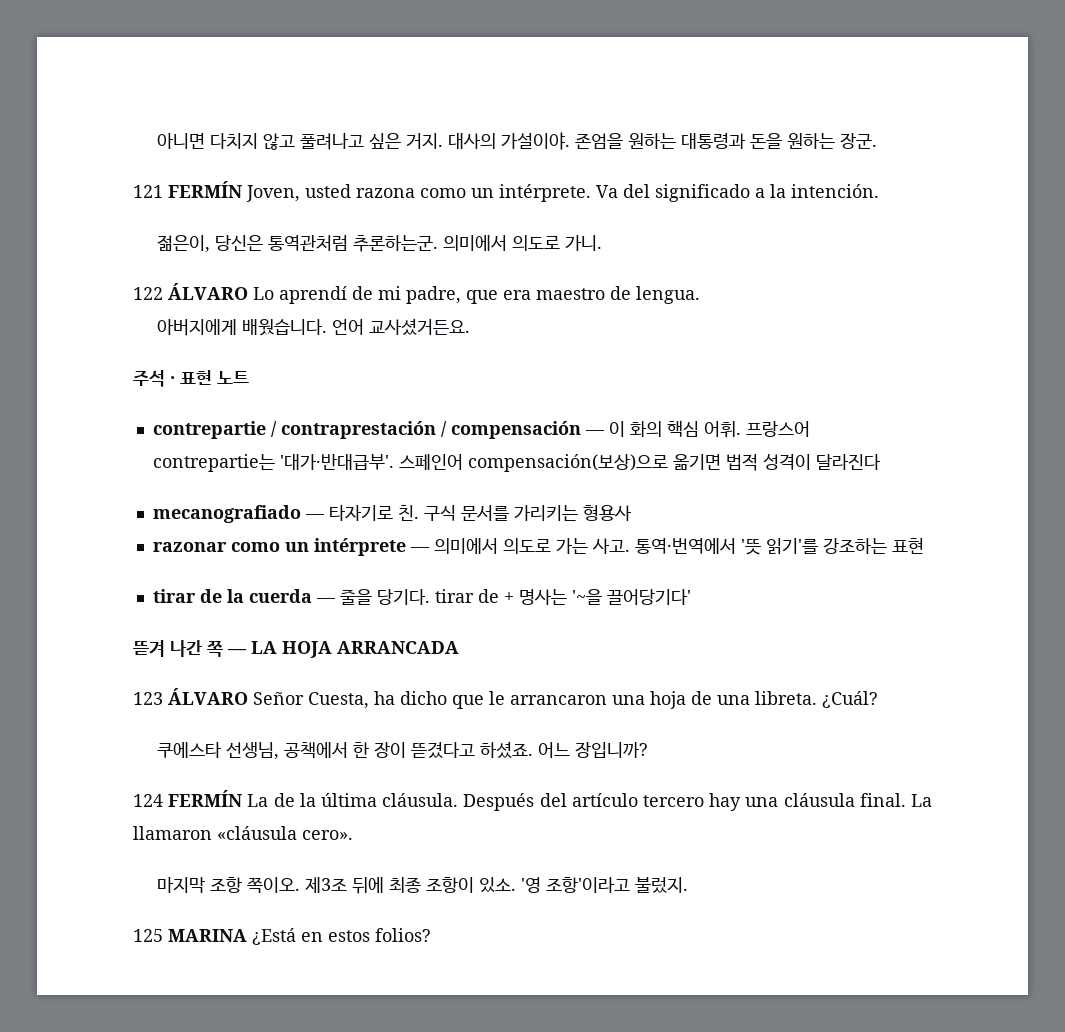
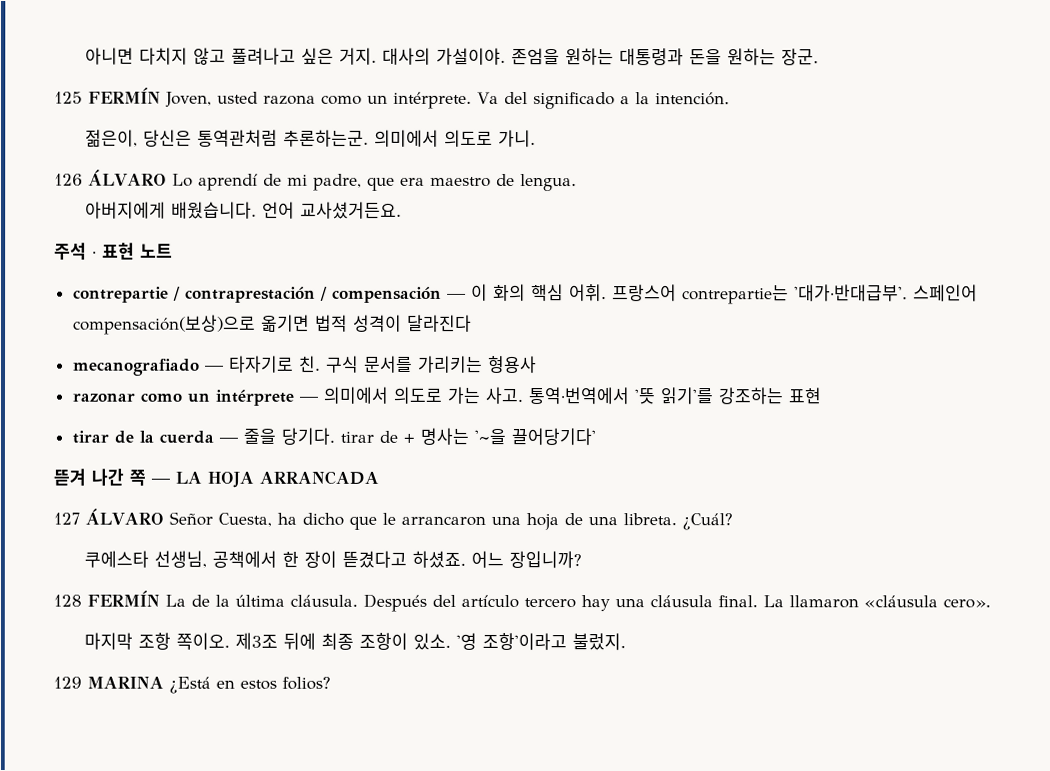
- 121 FERMÍN Joven, usted razona como un intérprete.
+ 125 FERMÍN Joven, usted razona como un intérprete.
- 122 ÁLVARO Lo aprendí de mi padre, que era maestro de lengua.
+ 126 ÁLVARO Lo aprendí de mi padre, que era maestro de lengua.
- 123 ÁLVARO Señor Cuesta, ha dicho que le arrancaron una hoja de una libreta.
+ 127 ÁLVARO Señor Cuesta, ha dicho que le arrancaron una hoja de una libreta.
- 124 FERMÍN La de la última cláusula.
+ 128 FERMÍN La de la última cláusula.
- 125 MARINA ¿Está en estos folios?
+ 129 MARINA ¿Está en estos folios?

